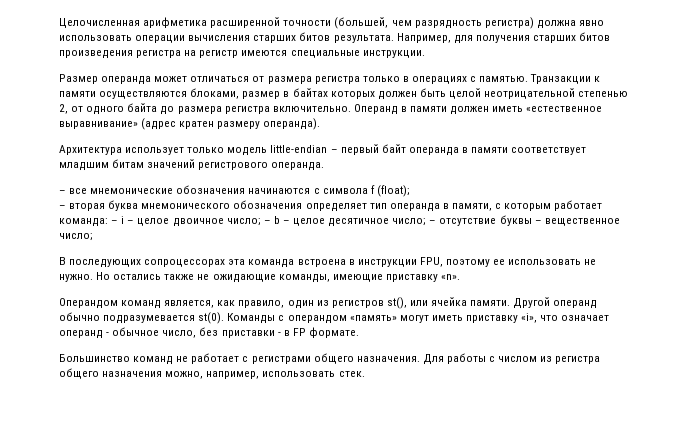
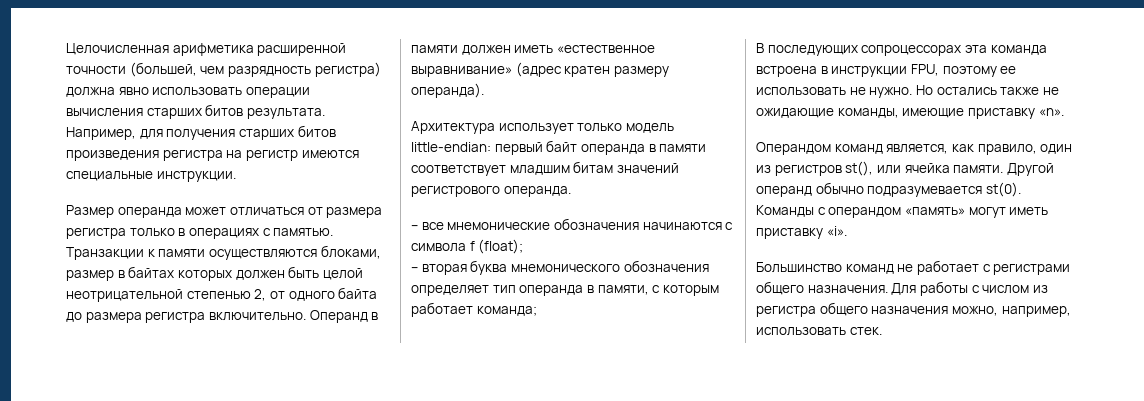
- Архитектура использует только модель little-endian – первый байт операнда в памяти соответствует младшим битам значений регистрового операнда.
+ Архитектура использует только модель little-endian: первый байт операнда в памяти соответствует младшим битам значений регистрового операнда.
- – вторая буква мнемонического обозначения определяет тип операнда в памяти, с которым работает команда: – i – целое двоичное число; – b – целое десятичное число; – отсутствие буквы – вещественное число;
+ – вторая буква мнемонического обозначения определяет тип операнда в памяти, с которым работает команда;
- Команды с операндом «память» могут иметь приставку «i», что означает операнд - обычное число, без приставки - в FP формате.
+ Команды с операндом «память» могут иметь приставку «i».

